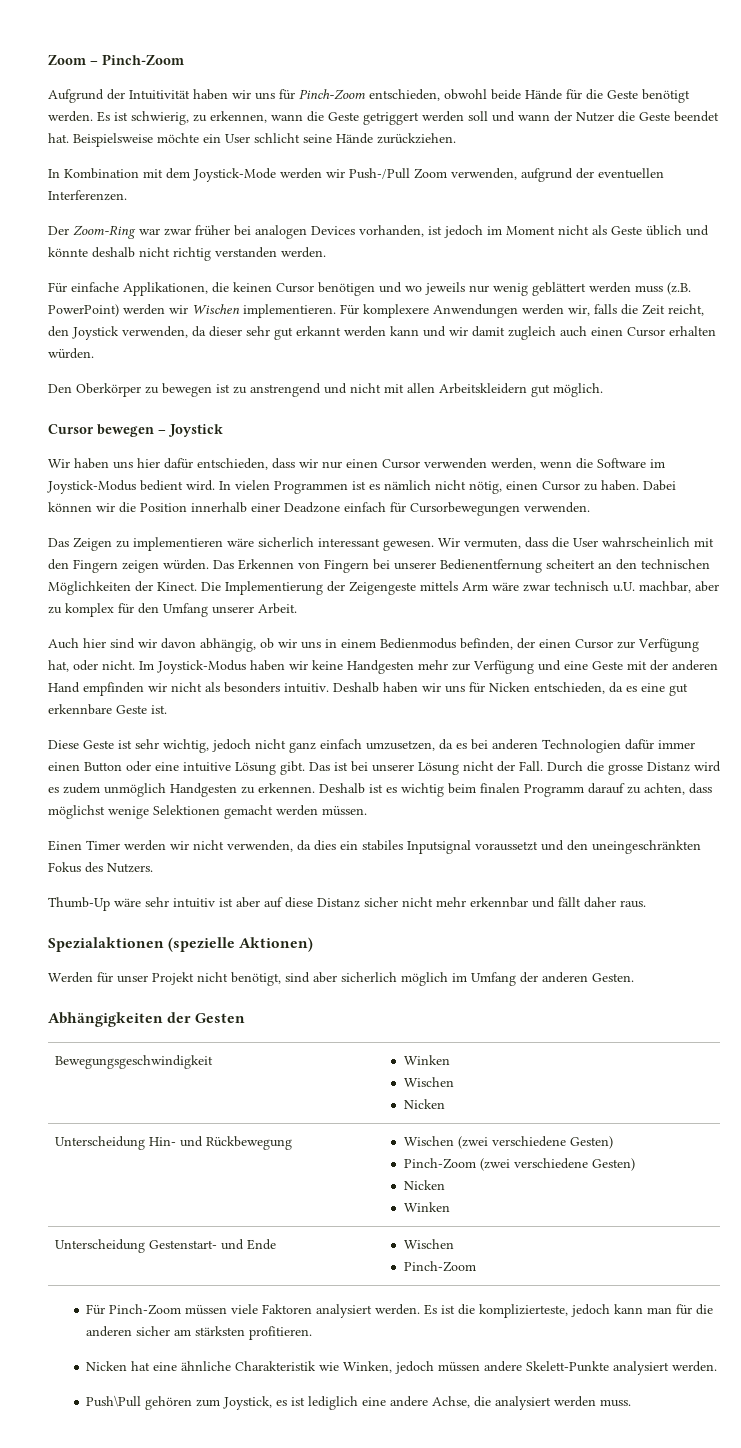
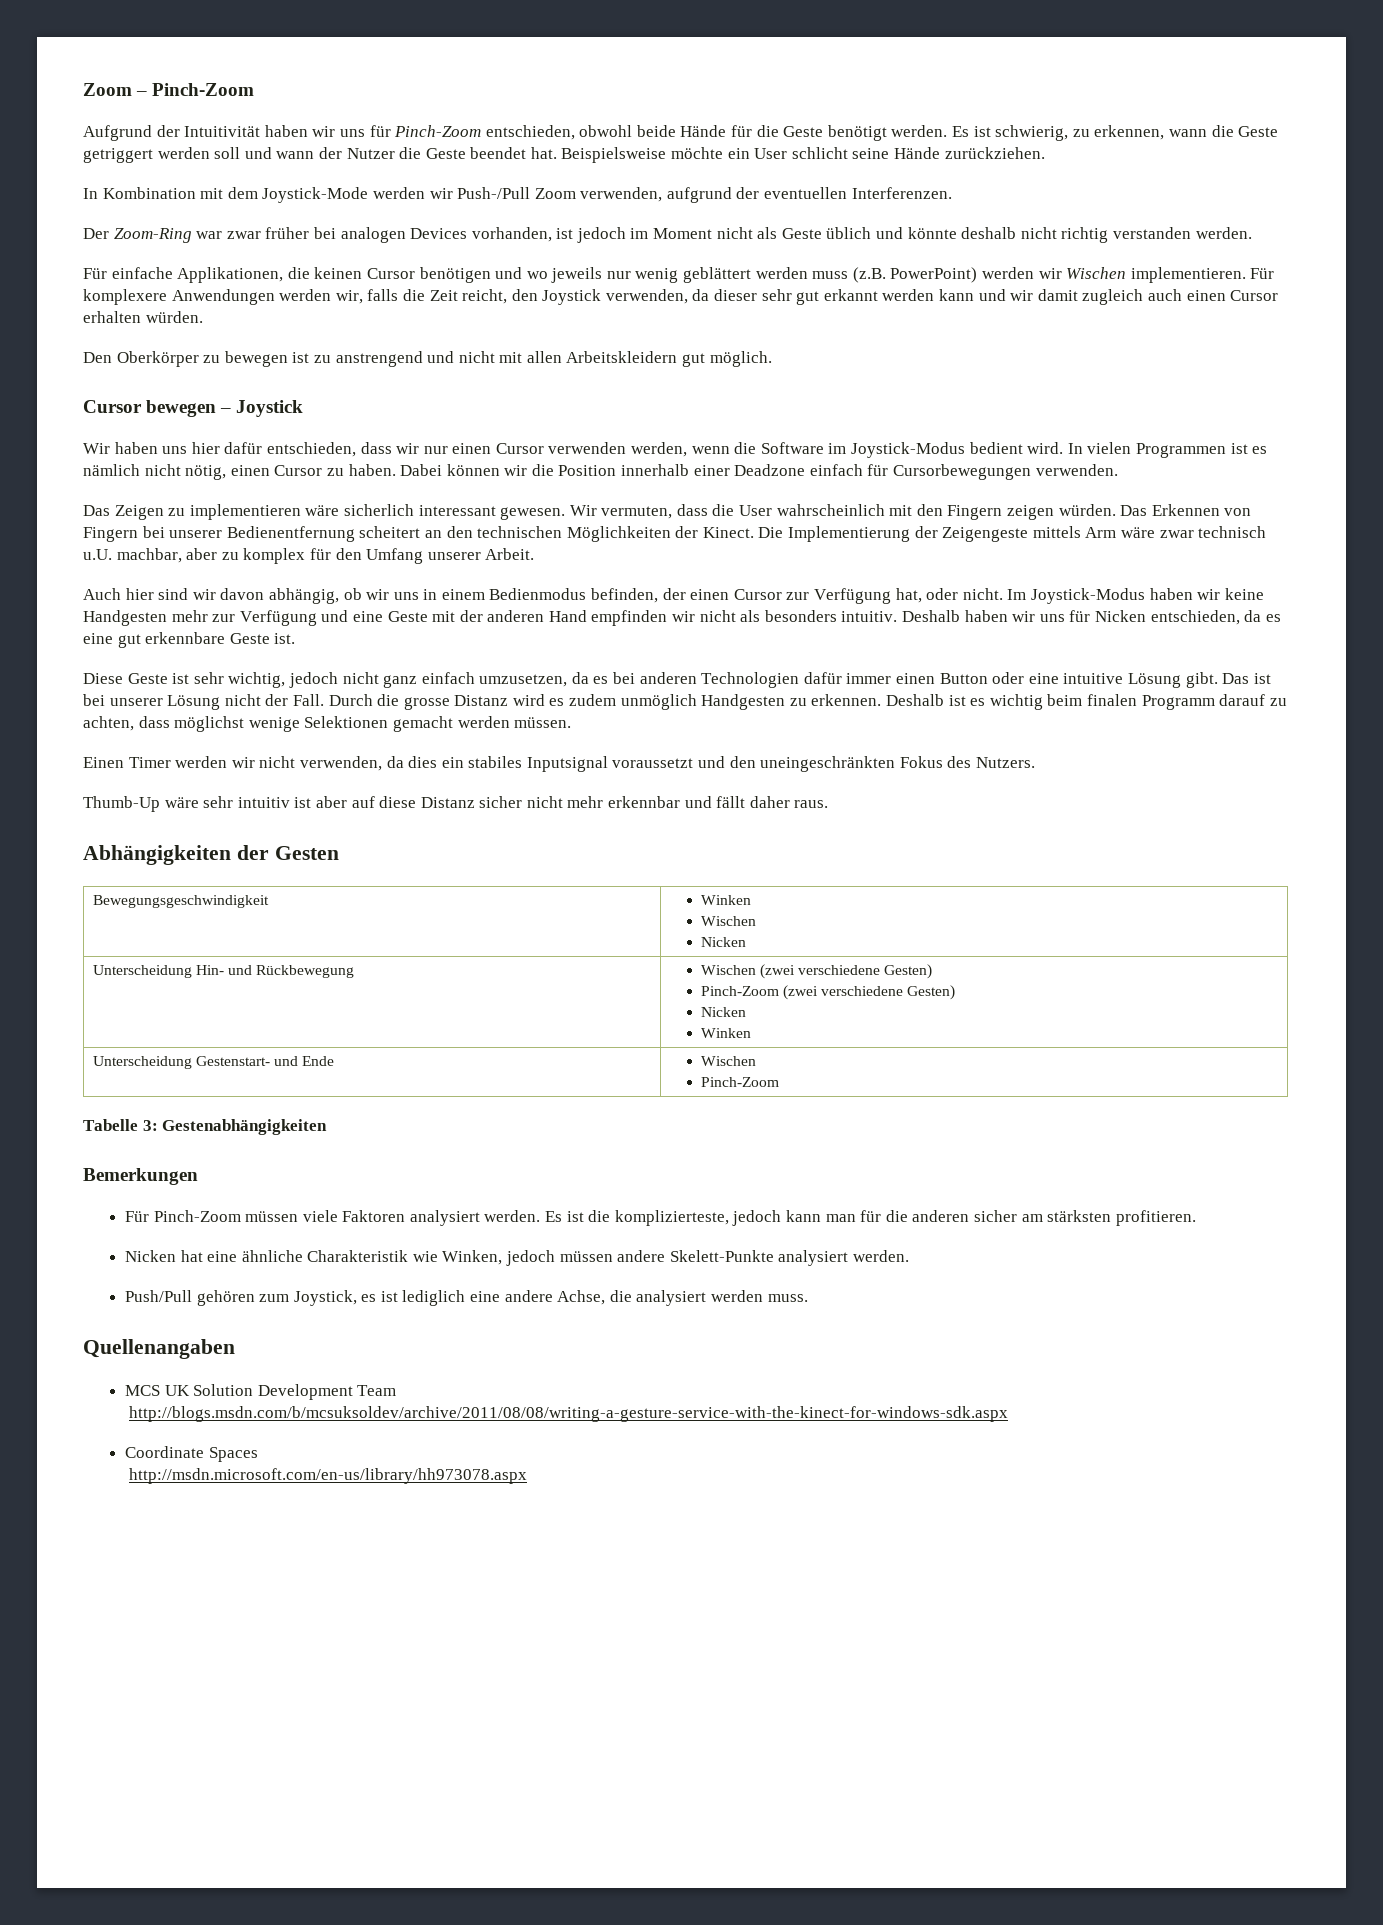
- Spezialaktionen (spezielle Aktionen)
- Werden für unser Projekt nicht benötigt, sind aber sicherlich möglich im Umfang der anderen Gesten.
+ Tabelle 3: Gestenabhängigkeiten
+ Bemerkungen
- Push\Pull gehören zum Joystick, es ist lediglich eine andere Achse, die analysiert werden muss.
+ Push/Pull gehören zum Joystick, es ist lediglich eine andere Achse, die analysiert werden muss.
+ Quellenangaben
+ MCS UK Solution Development Team
+ http://blogs.msdn.com/b/mcsuksoldev/archive/2011/08/08/writing-a-gesture-service-with-the-kinect-for-windows-sdk.aspx
+ Coordinate Spaces
+ http://msdn.microsoft.com/en-us/library/hh973078.aspx

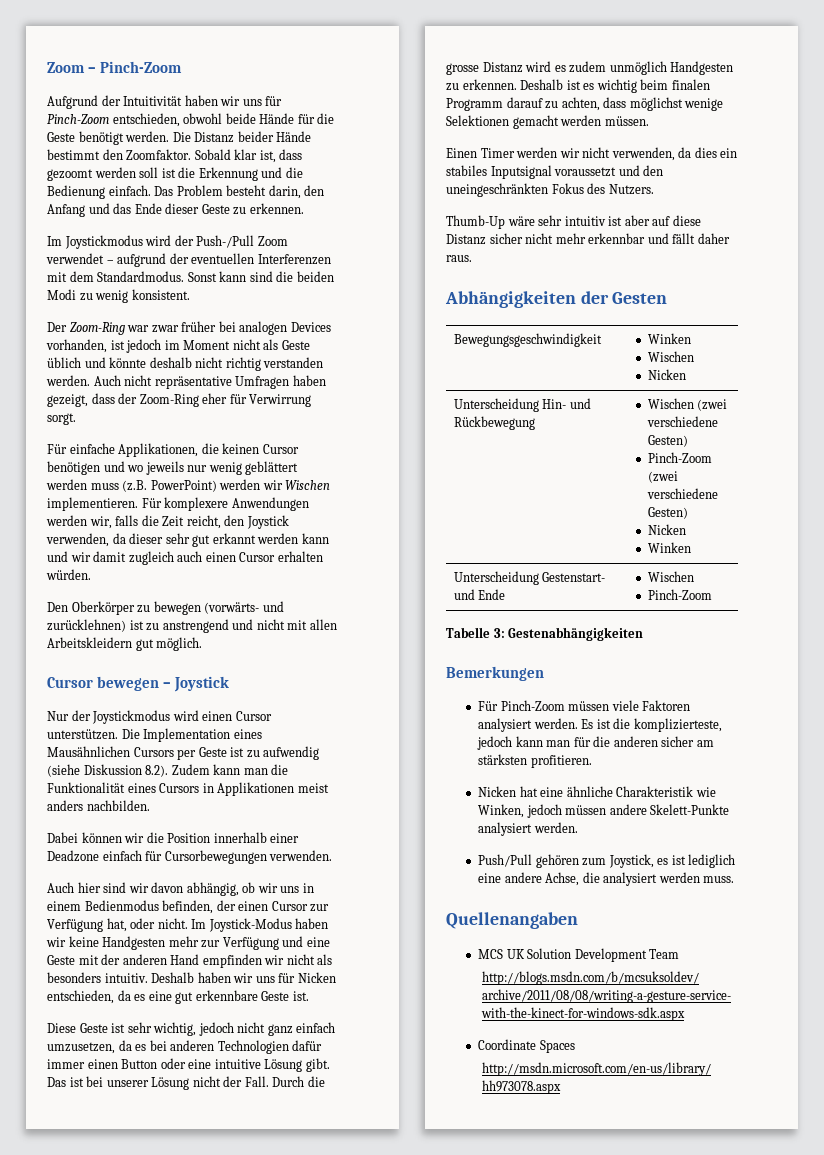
- Es ist schwierig, zu erkennen, wann die Geste getriggert werden soll und wann der Nutzer die Geste beendet hat. Beispielsweise möchte ein User schlicht seine Hände zurückziehen.
- In Kombination mit dem Joystick-Mode werden wir Push-/Pull Zoom verwenden, aufgrund der eventuellen Interferenzen.
+ Die Distanz beider Hände bestimmt den Zoomfaktor. Sobald klar ist, dass gezoomt werden soll ist die Erkennung und die Bedienung einfach. Das Problem besteht darin, den Anfang und das Ende dieser Geste zu erkennen.
+ Im Joystickmodus wird der Push-/Pull Zoom verwendet – aufgrund der eventuellen Interferenzen mit dem Standardmodus. Sonst kann sind die beiden Modi zu wenig konsistent.
+ Auch nicht repräsentative Umfragen haben gezeigt, dass der Zoom-Ring eher für Verwirrung sorgt.
- Den Oberkörper zu bewegen ist zu anstrengend und nicht mit allen Arbeitskleidern gut möglich.
+ Den Oberkörper zu bewegen (vorwärts- und zurücklehnen) ist zu anstrengend und nicht mit allen Arbeitskleidern gut möglich.
- Wir haben uns hier dafür entschieden, dass wir nur einen Cursor verwenden werden, wenn die Software im Joystick-Modus bedient wird. In vielen Programmen ist es nämlich nicht nötig, einen Cursor zu haben. Dabei können wir die Position innerhalb einer Deadzone einfach für Cursorbewegungen verwenden.
+ Nur der Joystickmodus wird einen Cursor unterstützen. Die Implementation eines Mausähnlichen Cursors per Geste ist zu aufwendig (siehe Diskussion 8.2). Zudem kann man die Funktionalität eines Cursors in Applikationen meist anders nachbilden.
+ Dabei können wir die Position innerhalb einer Deadzone einfach für Cursorbewegungen verwenden.
- Das Zeigen zu implementieren wäre sicherlich interessant gewesen. Wir vermuten, dass die User wahrscheinlich mit den Fingern zeigen würden. Das Erkennen von Fingern bei unserer Bedienentfernung scheitert an den technischen Möglichkeiten der Kinect. Die Implementierung der Zeigengeste mittels Arm wäre zwar technisch u.U. machbar, aber zu komplex für den Umfang unserer Arbeit.

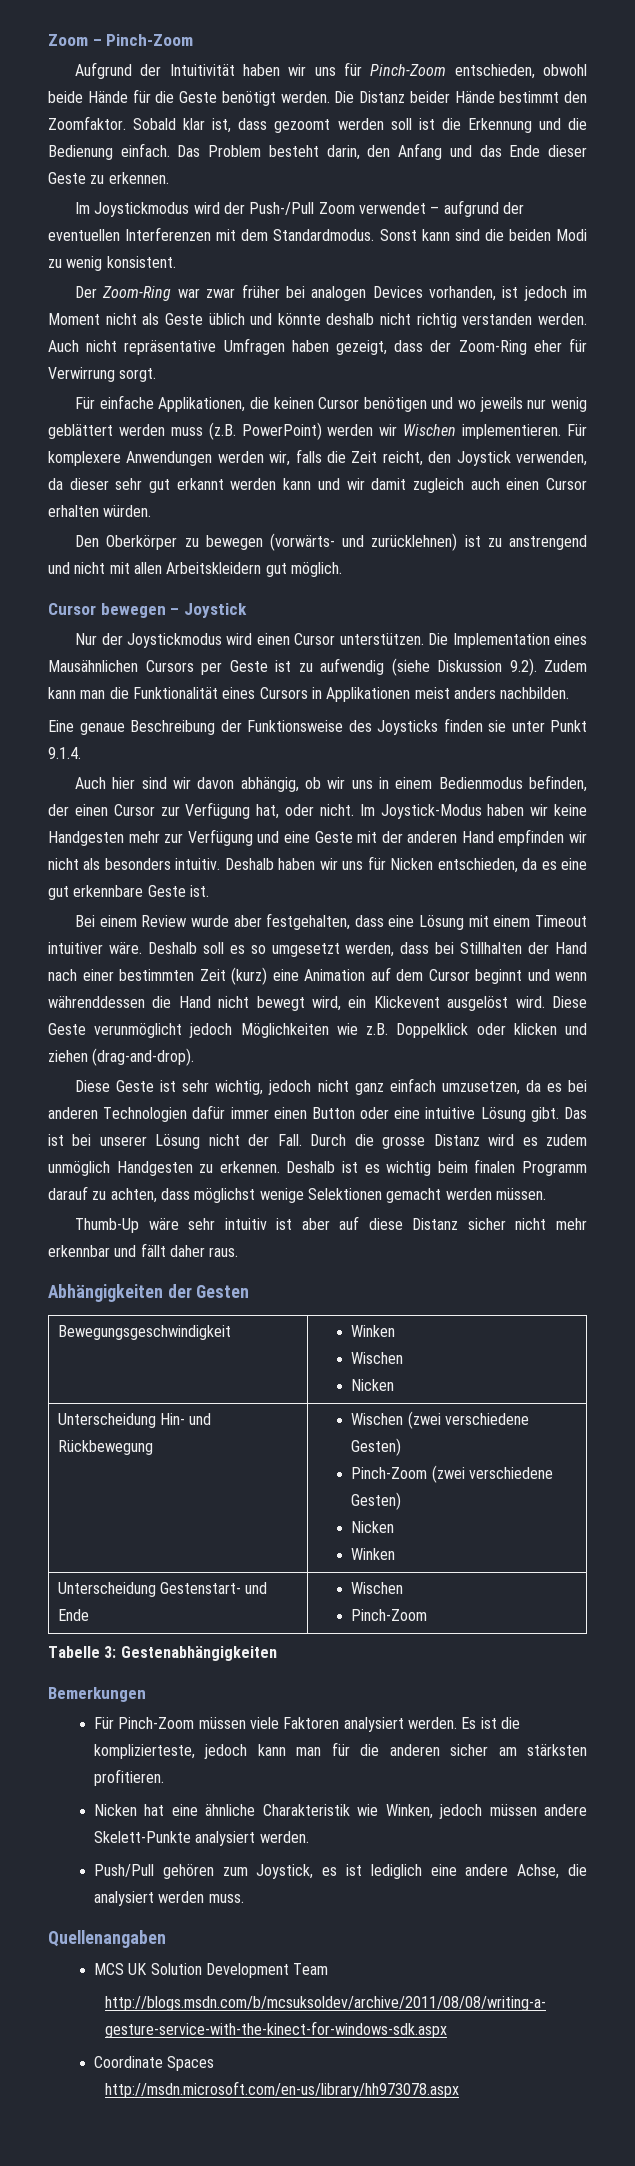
- Die Implementation eines Mausähnlichen Cursors per Geste ist zu aufwendig (siehe Diskussion 8.2). Zudem kann man die Funktionalität eines Cursors in Applikationen meist anders nachbilden.
+ Die Implementation eines Mausähnlichen Cursors per Geste ist zu aufwendig (siehe Diskussion 9.2). Zudem kann man die Funktionalität eines Cursors in Applikationen meist anders nachbilden.
- Dabei können wir die Position innerhalb einer Deadzone einfach für Cursorbewegungen verwenden.
+ Eine genaue Beschreibung der Funktionsweise des Joysticks finden sie unter Punkt 9.1.4.
+ Bei einem Review wurde aber festgehalten, dass eine Lösung mit einem Timeout intuitiver wäre. Deshalb soll es so umgesetzt werden, dass bei Stillhalten der Hand nach einer bestimmten Zeit (kurz) eine Animation auf dem Cursor beginnt und wenn währenddessen die Hand nicht bewegt wird, ein Klickevent ausgelöst wird. Diese Geste verunmöglicht jedoch Möglichkeiten wie z.B. Doppelklick oder klicken und ziehen (drag-and-drop).
- Einen Timer werden wir nicht verwenden, da dies ein stabiles Inputsignal voraussetzt und den uneingeschränkten Fokus des Nutzers.

